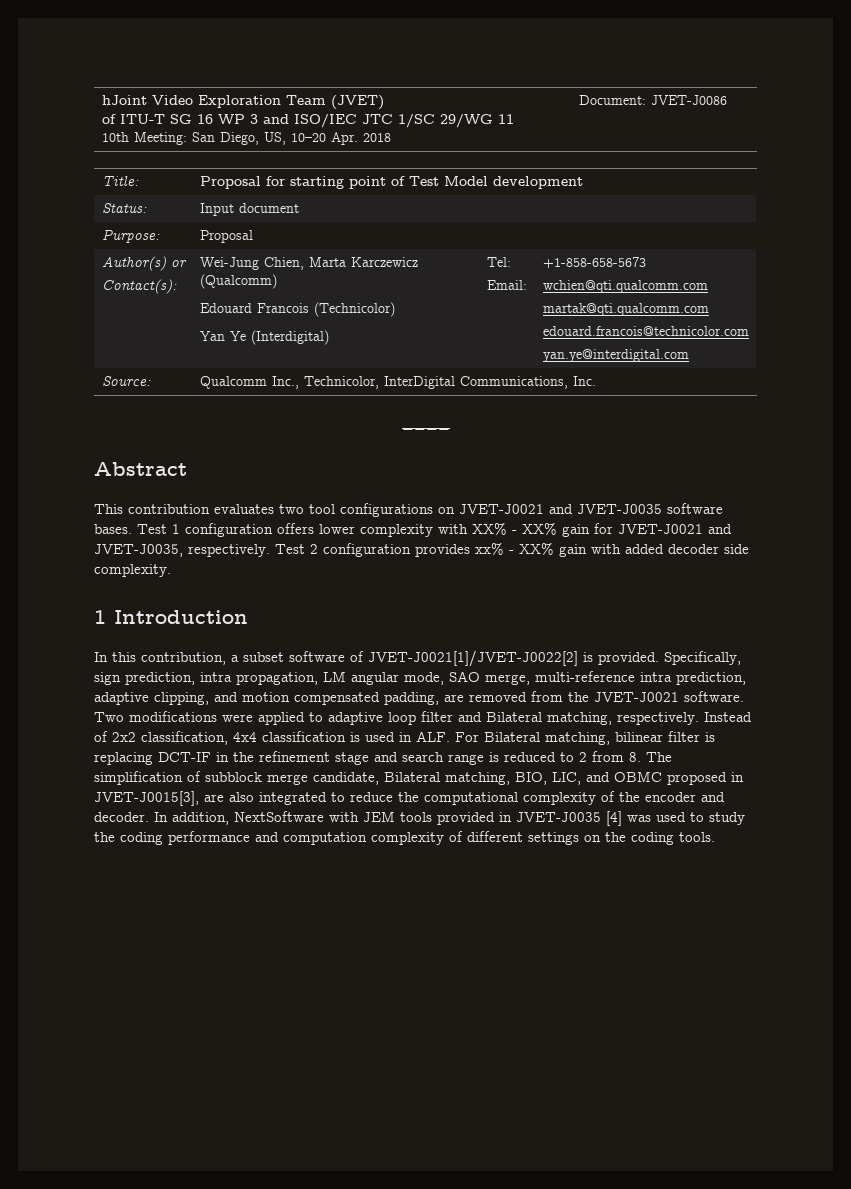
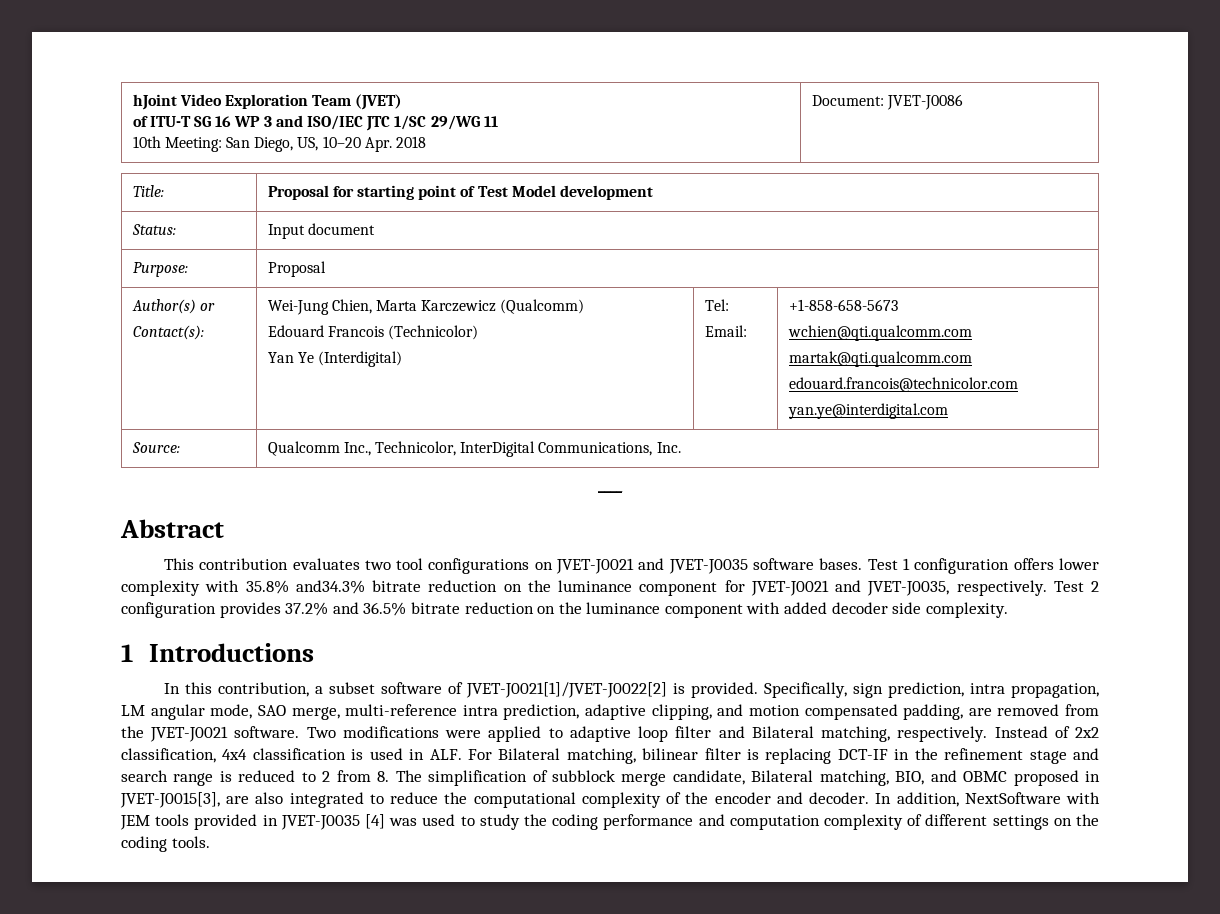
- Test 1 configuration offers lower complexity with XX% - XX% gain for JVET-J0021 and JVET-J0035, respectively.
+ Test 1 configuration offers lower complexity with 35.8% and34.3% bitrate reduction on the luminance component for JVET-J0021 and JVET-J0035, respectively.
- Test 2 configuration provides xx% - XX% gain with added decoder side complexity.
+ Test 2 configuration provides 37.2% and 36.5% bitrate reduction on the luminance component with added decoder side complexity.
- 1 Introduction
+ 1 Introductions
- Instead of 2x2 classification, 4x4 classification is used in ALF. For Bilateral matching, bilinear filter is replacing DCT-IF in the refinement stage and search range is reduced to 2 from 8. The simplification of subblock merge candidate, Bilateral matching, BIO, LIC, and OBMC proposed in JVET-J0015[3], are also integrated to reduce the computational complexity of the encoder and decoder.
+ Instead of 2x2 classification, 4x4 classification is used in ALF. For Bilateral matching, bilinear filter is replacing DCT-IF in the refinement stage and search range is reduced to 2 from 8. The simplification of subblock merge candidate, Bilateral matching, BIO, and OBMC proposed in JVET-J0015[3], are also integrated to reduce the computational complexity of the encoder and decoder.

